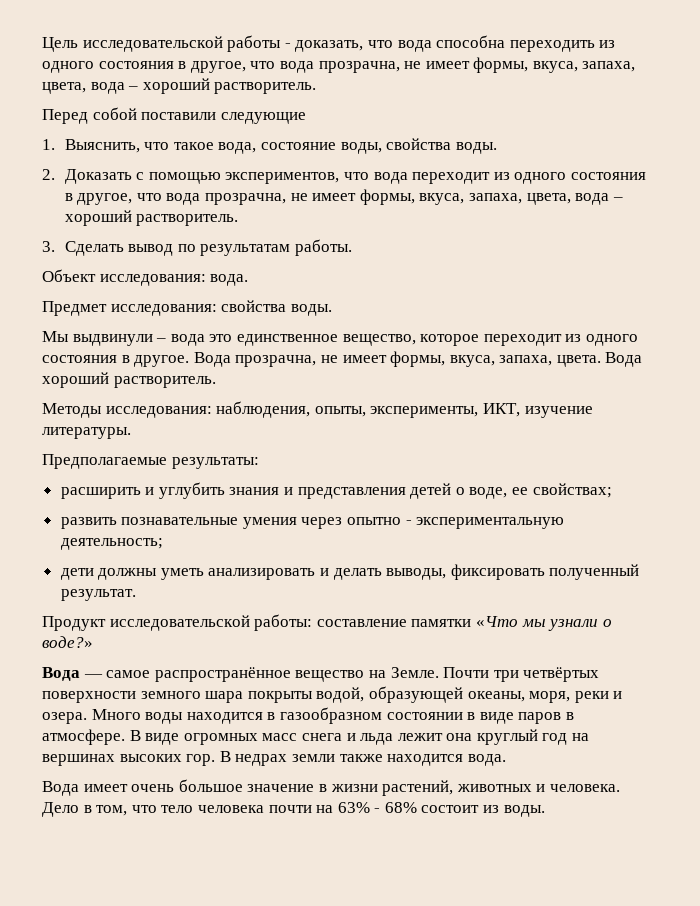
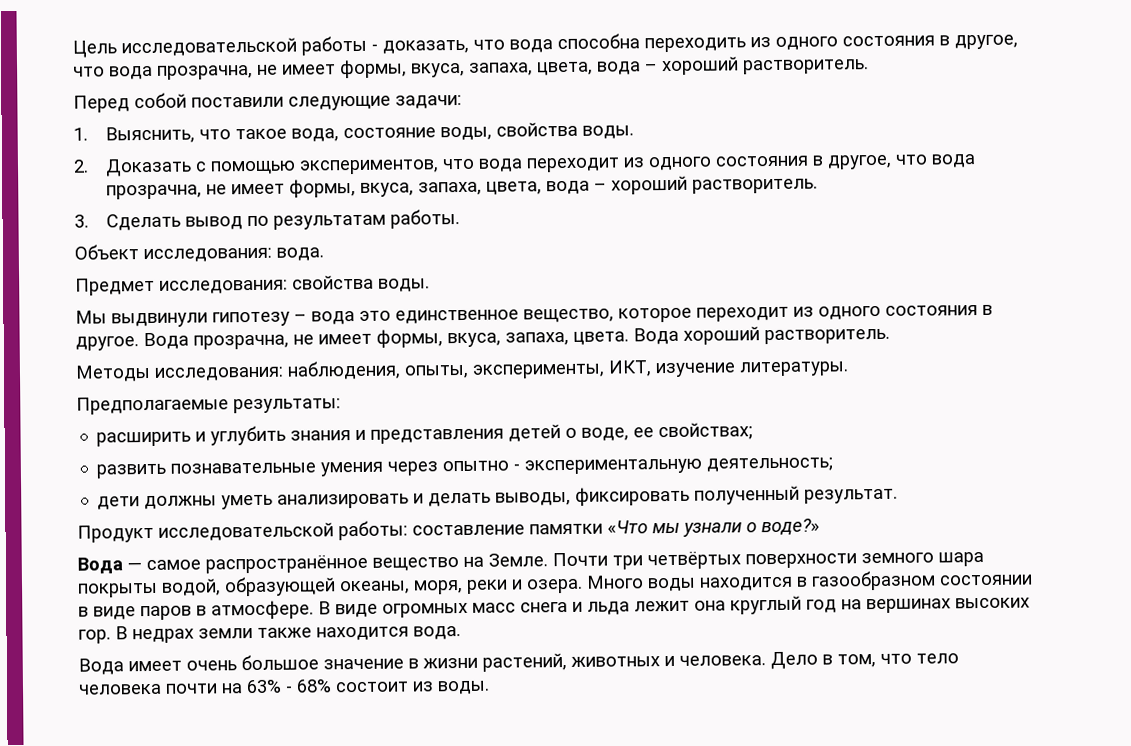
- Перед собой поставили следующие
+ Перед собой поставили следующие задачи:
- Мы выдвинули – вода это единственное вещество, которое переходит из одного состояния в другое.
+ Мы выдвинули гипотезу – вода это единственное вещество, которое переходит из одного состояния в другое.

